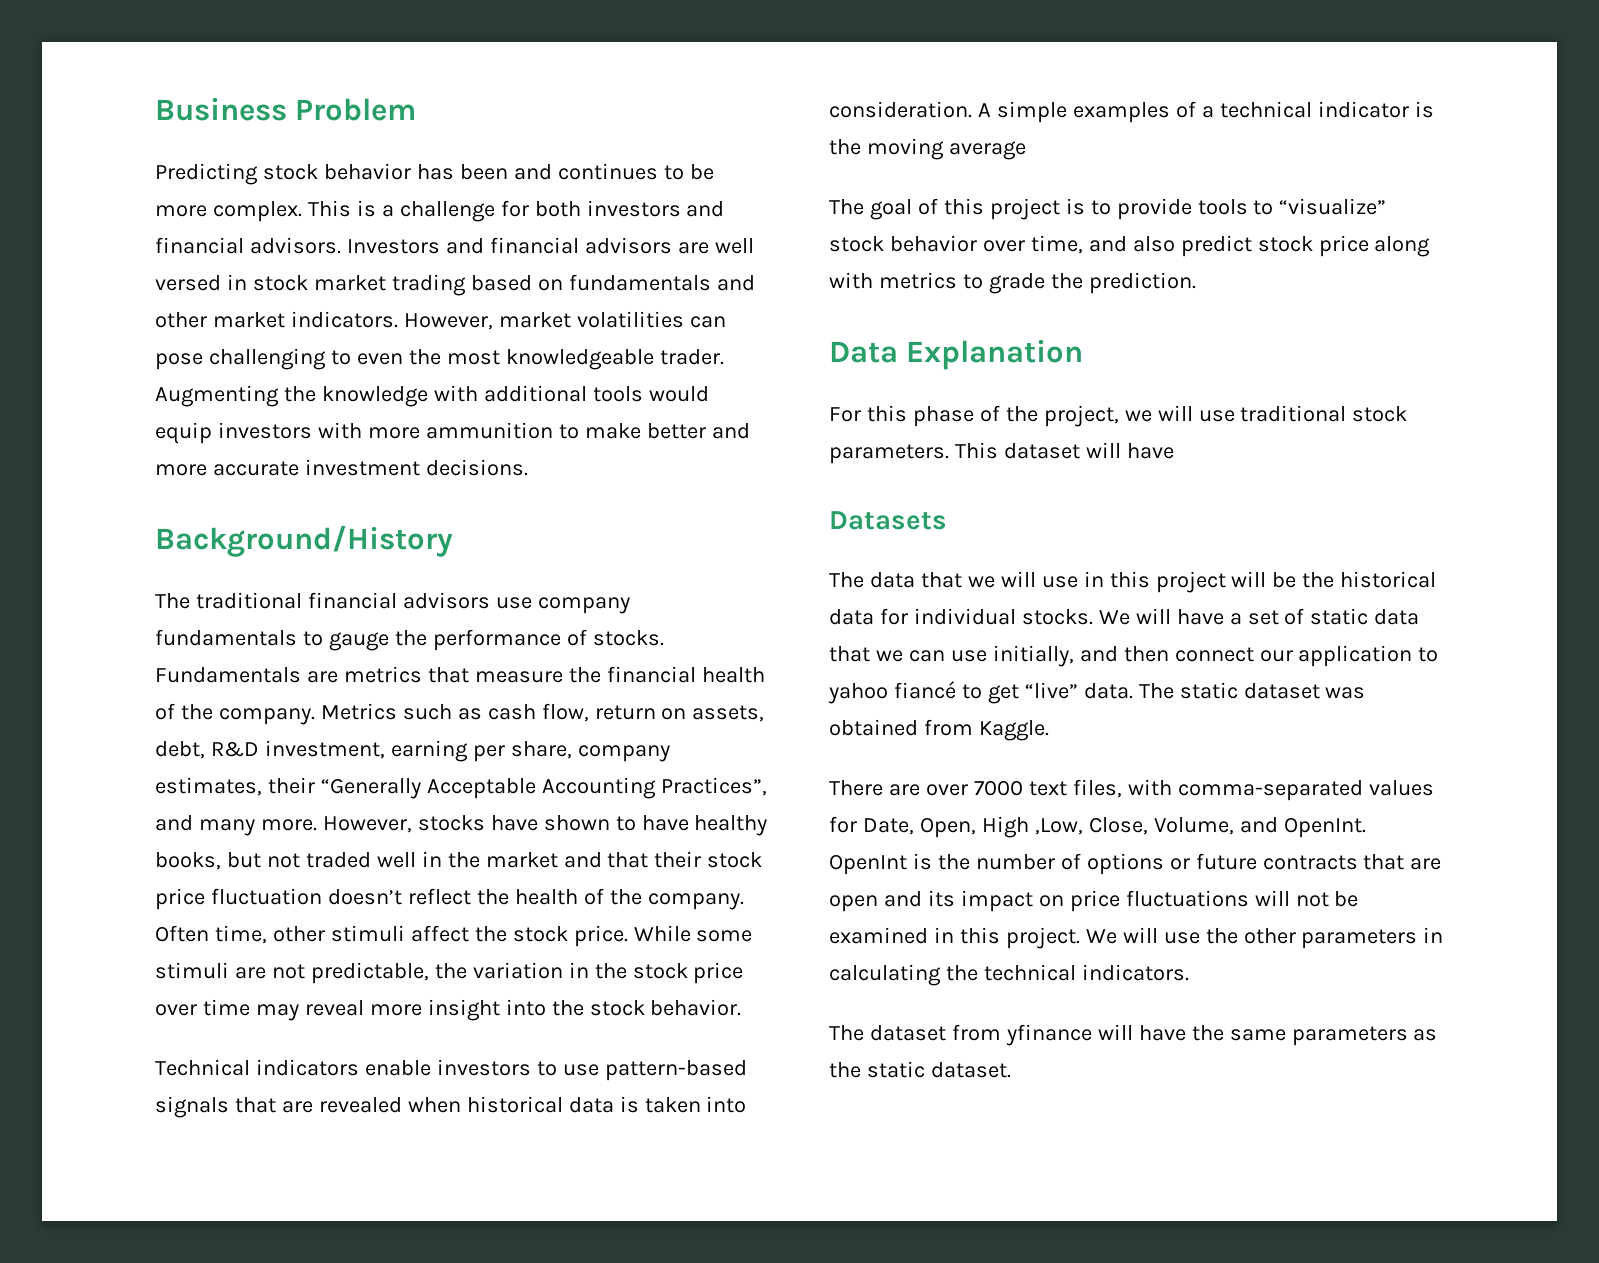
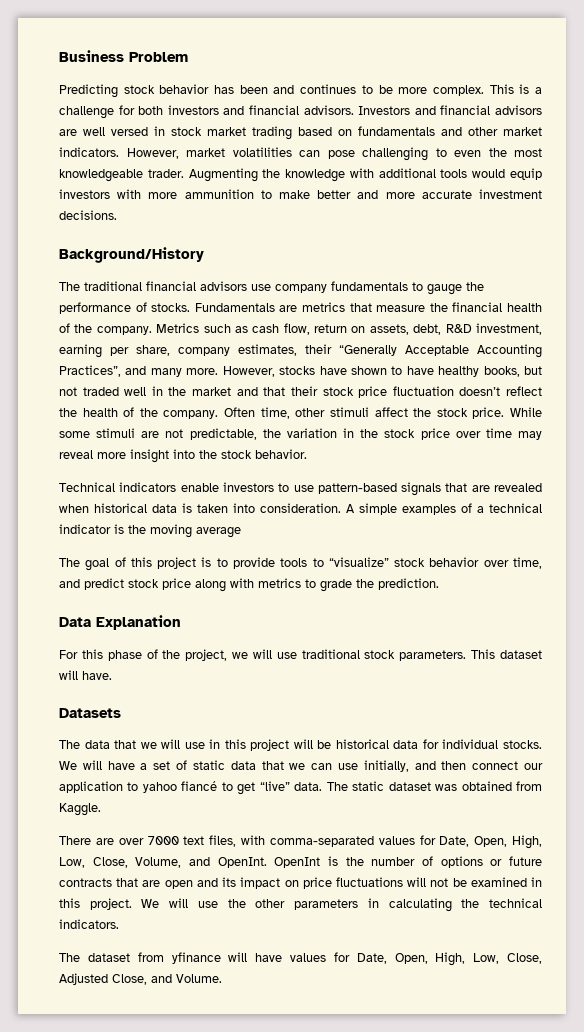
- The goal of this project is to provide tools to “visualize” stock behavior over time, and also predict stock price along with metrics to grade the prediction.
+ The goal of this project is to provide tools to “visualize” stock behavior over time, and predict stock price along with metrics to grade the prediction.
- This dataset will have
+ This dataset will have.
- The data that we will use in this project will be the historical data for individual stocks.
+ The data that we will use in this project will be historical data for individual stocks.
- There are over 7000 text files, with comma-separated values for Date, Open, High ,Low, Close, Volume, and OpenInt.
+ There are over 7000 text files, with comma-separated values for Date, Open, High, Low, Close, Volume, and OpenInt.
- The dataset from yfinance will have the same parameters as the static dataset.
+ The dataset from yfinance will have values for Date, Open, High, Low, Close, Adjusted Close, and Volume.

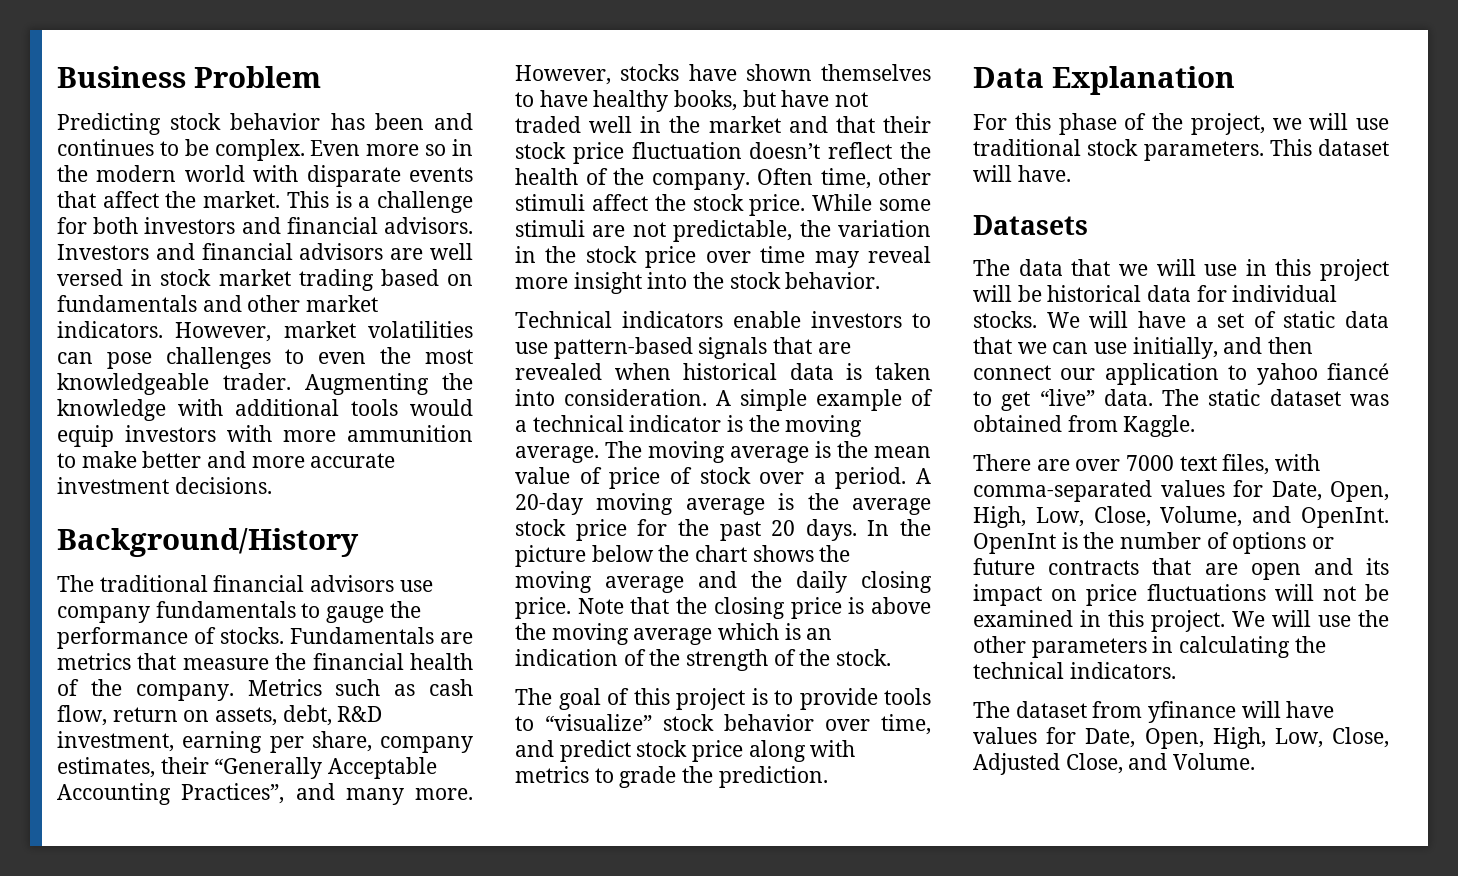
- Predicting stock behavior has been and continues to be more complex.
+ Predicting stock behavior has been and continues to be complex. Even more so in the modern world with disparate events that affect the market.
- However, market volatilities can pose challenging to even the most knowledgeable trader.
+ However, market volatilities can pose challenges to even the most knowledgeable trader.
- However, stocks have shown to have healthy books, but not traded well in the market and that their stock price fluctuation doesn’t reflect the health of the company.
+ However, stocks have shown themselves to have healthy books, but have not traded well in the market and that their stock price fluctuation doesn’t reflect the health of the company.
- A simple examples of a technical indicator is the moving average
+ A simple example of a technical indicator is the moving average. The moving average is the mean value of price of stock over a period. A 20-day moving average is the average stock price for the past 20 days. In the picture below the chart shows the moving average and the daily closing price. Note that the closing price is above the moving average which is an indication of the strength of the stock.

